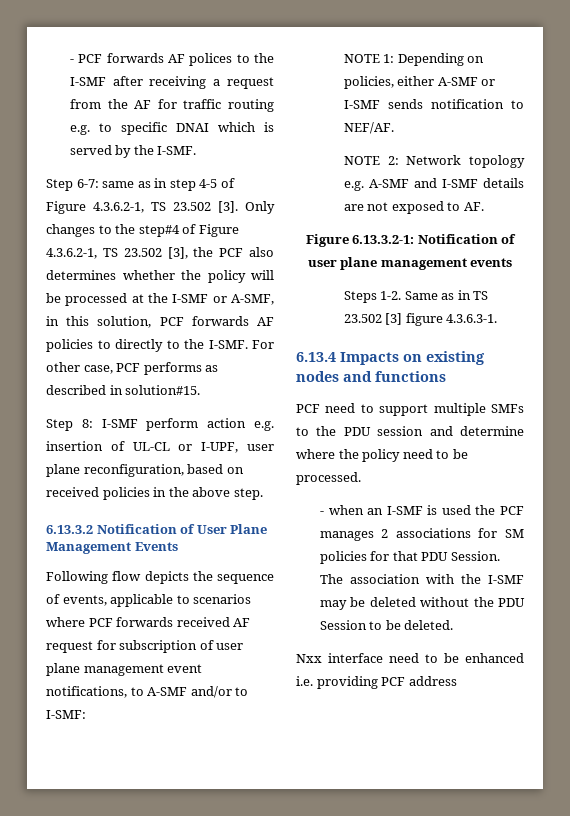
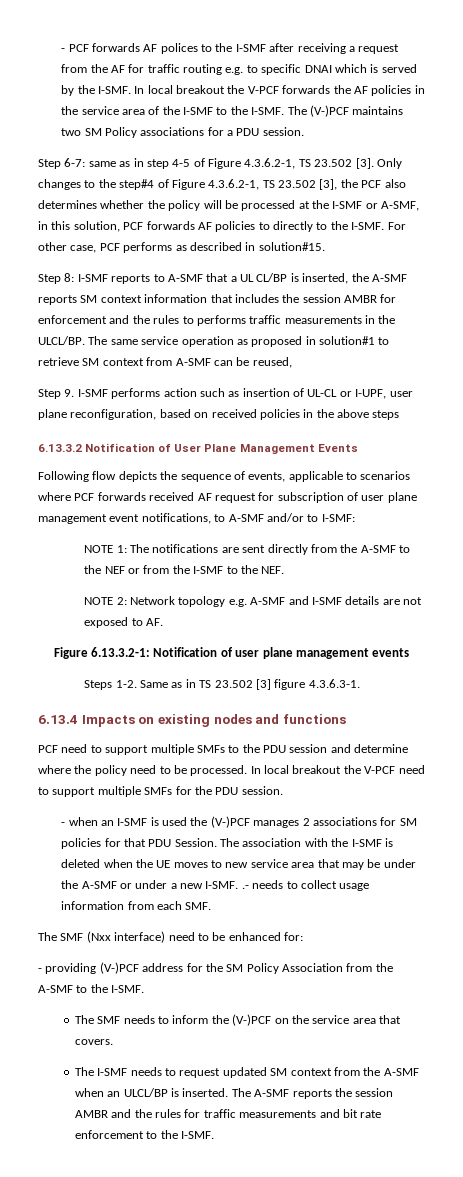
+ In local breakout the V-PCF forwards the AF policies in the service area of the I-SMF to the I-SMF. The (V-)PCF maintains two SM Policy associations for a PDU session.
- Step 8: I-SMF perform action e.g. insertion of UL-CL or I-UPF, user plane reconfiguration, based on received policies in the above step.
+ Step 8: I-SMF reports to A-SMF that a UL CL/BP is inserted, the A-SMF reports SM context information that includes the session AMBR for enforcement and the rules to performs traffic measurements in the ULCL/BP. The same service operation as proposed in solution#1 to retrieve SM context from A-SMF can be reused,
+ Step 9. I-SMF performs action such as insertion of UL-CL or I-UPF, user plane reconfiguration, based on received policies in the above steps
- NOTE 1: Depending on policies, either A-SMF or I-SMF sends notification to NEF/AF.
+ NOTE 1: The notifications are sent directly from the A-SMF to the NEF or from the I-SMF to the NEF.
+ In local breakout the V-PCF need to support multiple SMFs for the PDU session.
- - when an I-SMF is used the PCF manages 2 associations for SM policies for that PDU Session.
+ - when an I-SMF is used the (V-)PCF manages 2 associations for SM policies for that PDU Session.
- The association with the I-SMF may be deleted without the PDU Session to be deleted.
- Nxx interface need to be enhanced i.e. providing PCF address
+ The association with the I-SMF is deleted when the UE moves to new service area that may be under the A-SMF or under a new I-SMF. .- needs to collect usage information from each SMF.
+ The SMF (Nxx interface) need to be enhanced for:
+ - providing (V-)PCF address for the SM Policy Association from the A-SMF to the I-SMF.
+ The SMF needs to inform the (V-)PCF on the service area that covers.
+ The I-SMF needs to request updated SM context from the A-SMF when an ULCL/BP is inserted. The A-SMF reports the session AMBR and the rules for traffic measurements and bit rate enforcement to the I-SMF.

